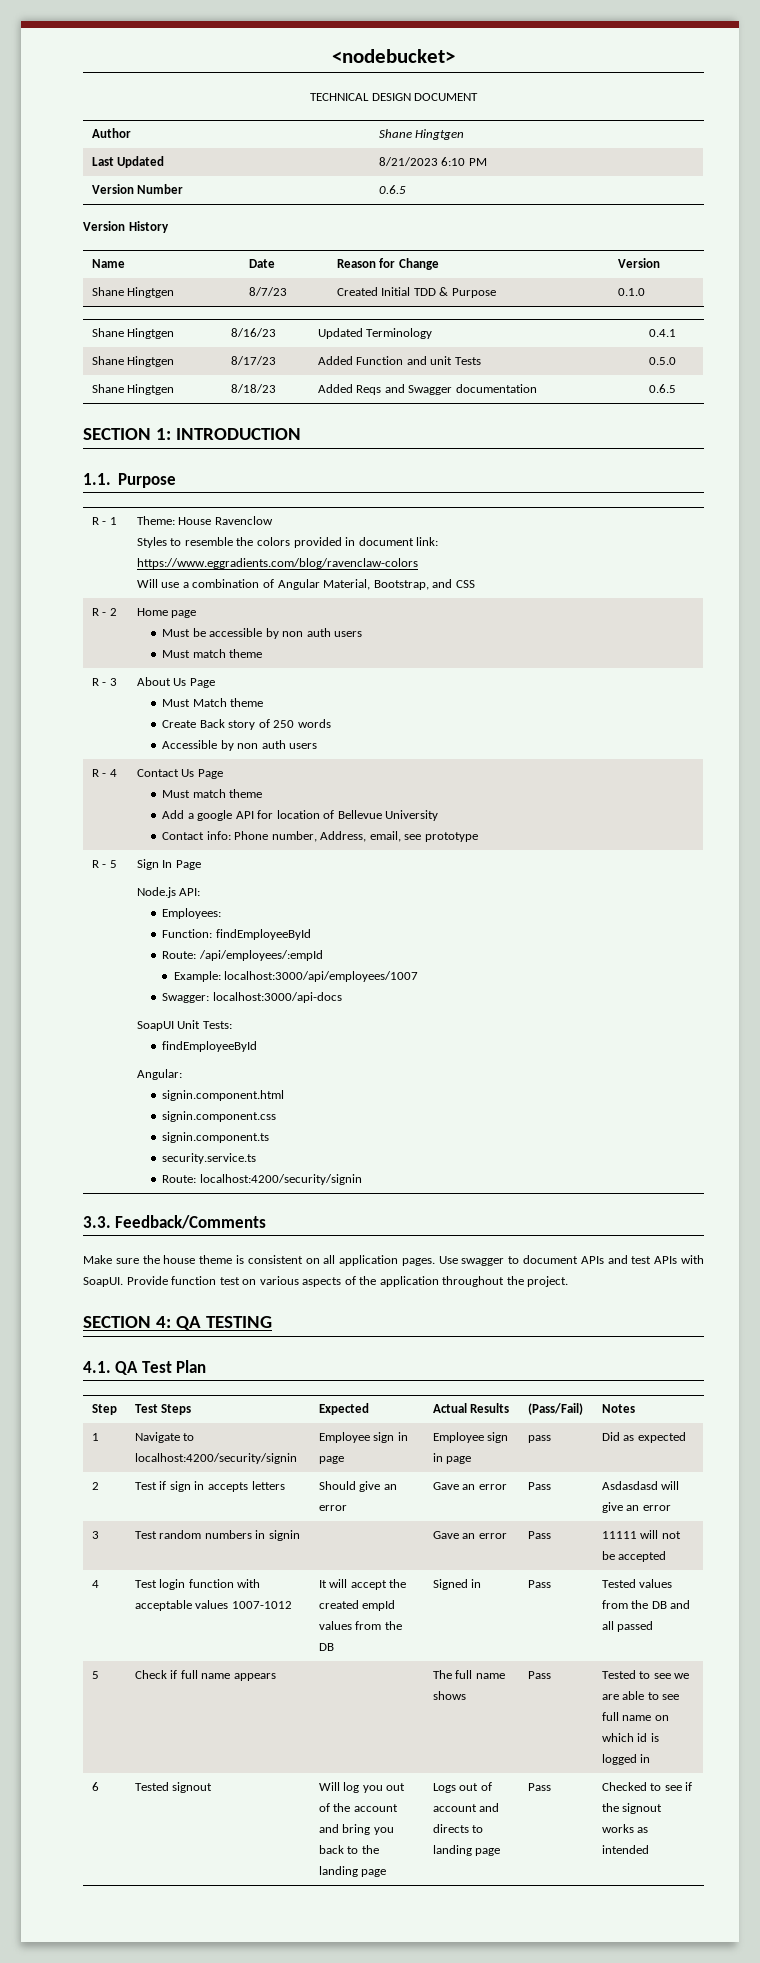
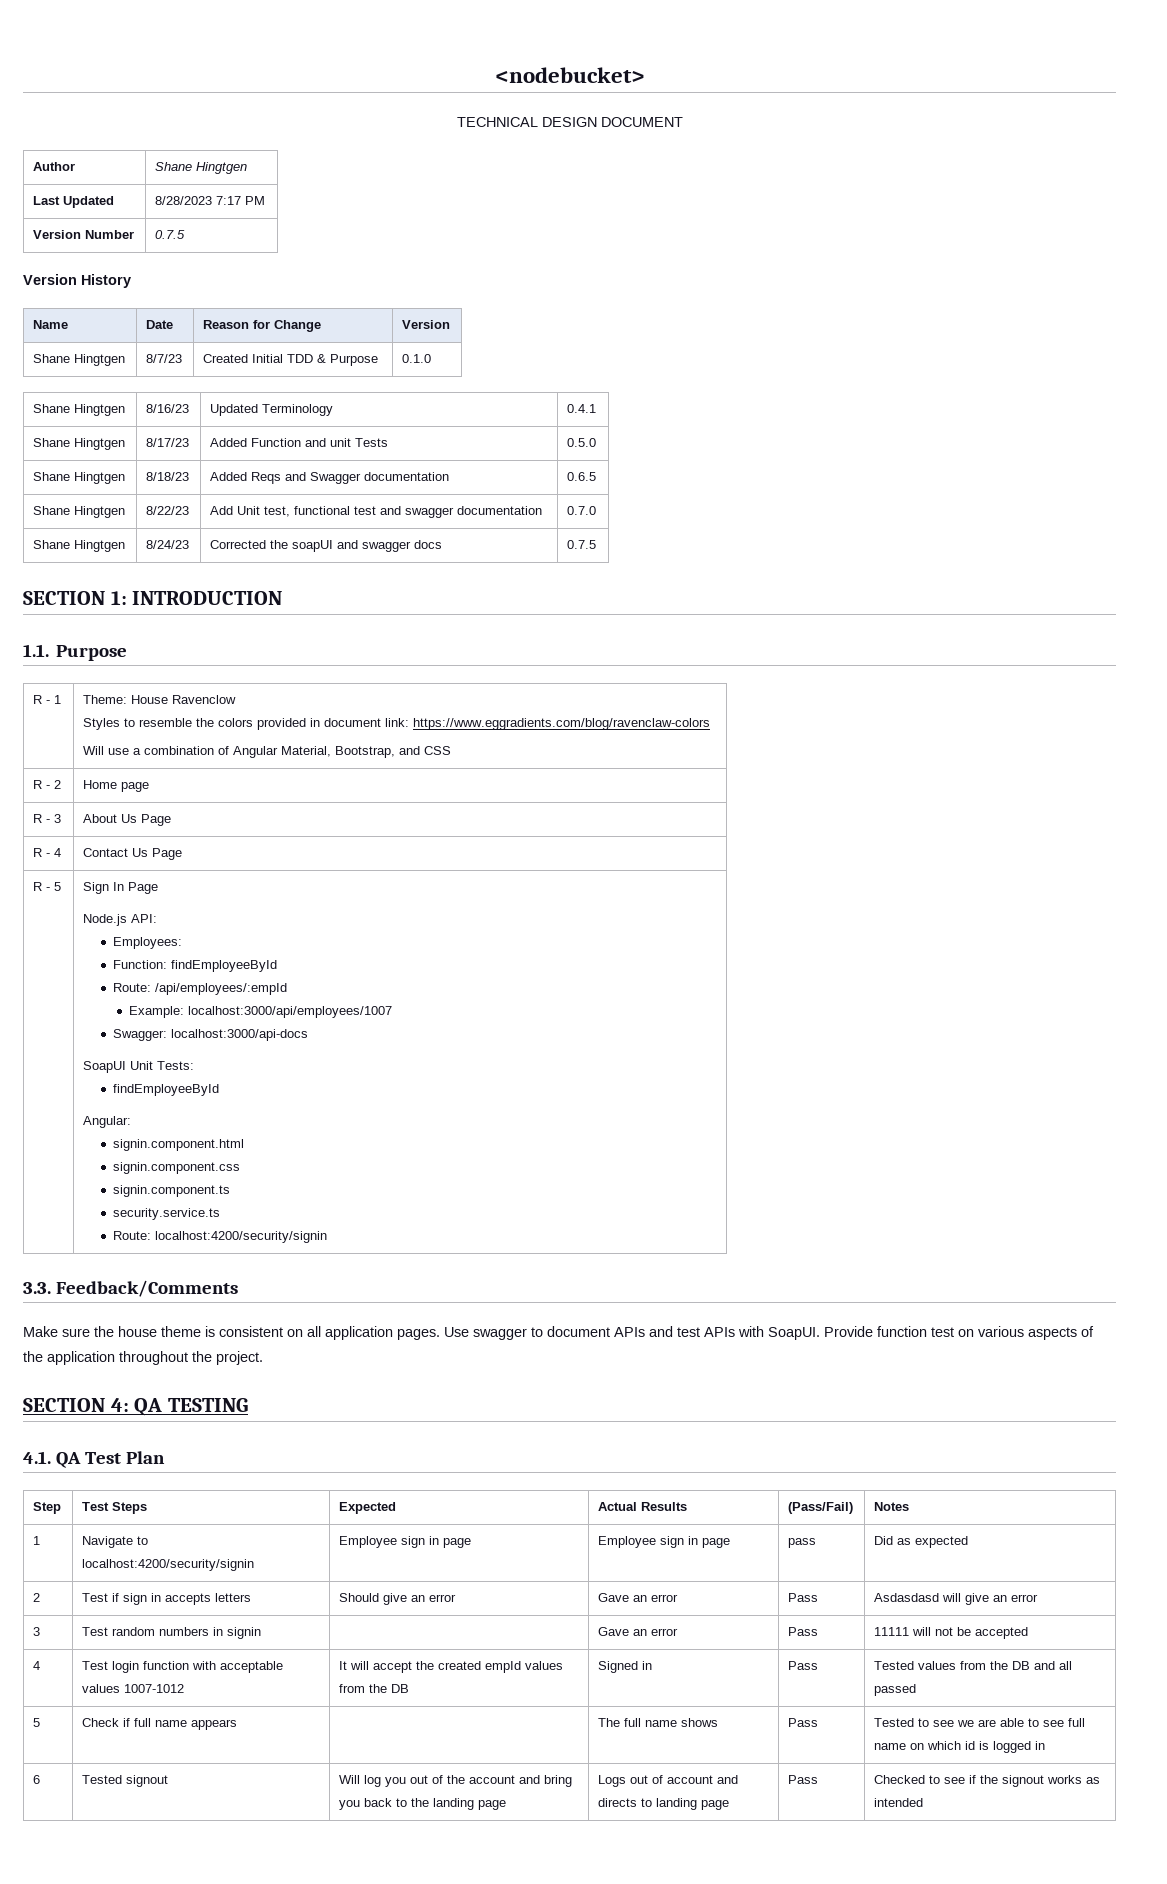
- Last Updated | 8/21/2023 6:10 PM
+ Last Updated | 8/28/2023 7:17 PM
- Version Number | 0.6.5
+ Version Number | 0.7.5
+ Shane Hingtgen | 8/22/23 | Add Unit test, functional test and swagger documentation | 0.7.0
+ Shane Hingtgen | 8/24/23 | Corrected the soapUI and swagger docs | 0.7.5
  R - 2 | Home page
- Must be accessible by non auth users
- Must match theme
  R - 3 | About Us Page
- Must Match theme
- Create Back story of 250 words
- Accessible by non auth users
  R - 4 | Contact Us Page
- Must match theme
- Add a google API for location of Bellevue University
- Contact info: Phone number, Address, email, see prototype

